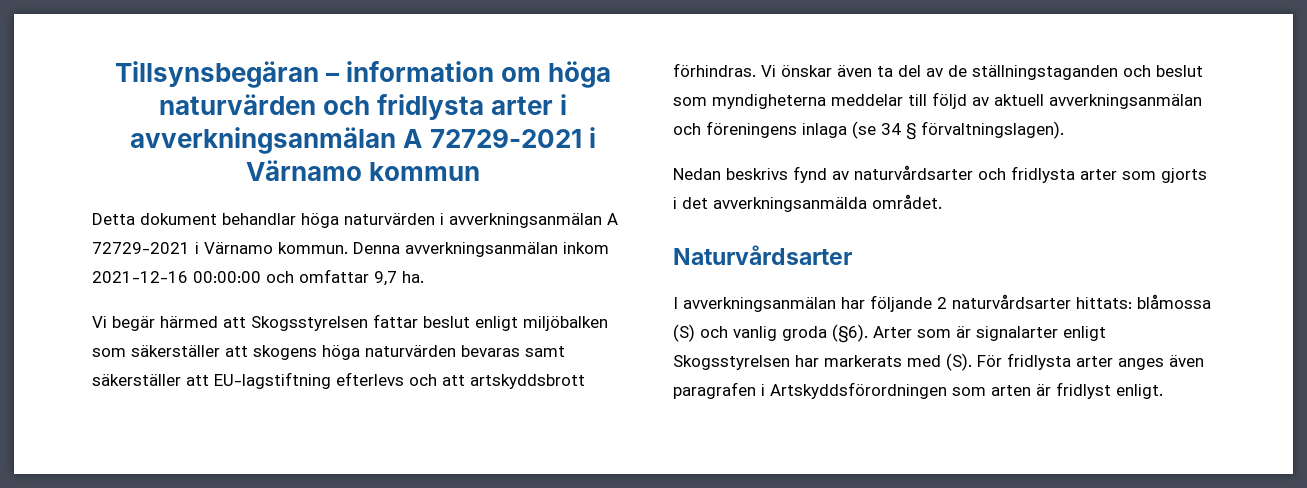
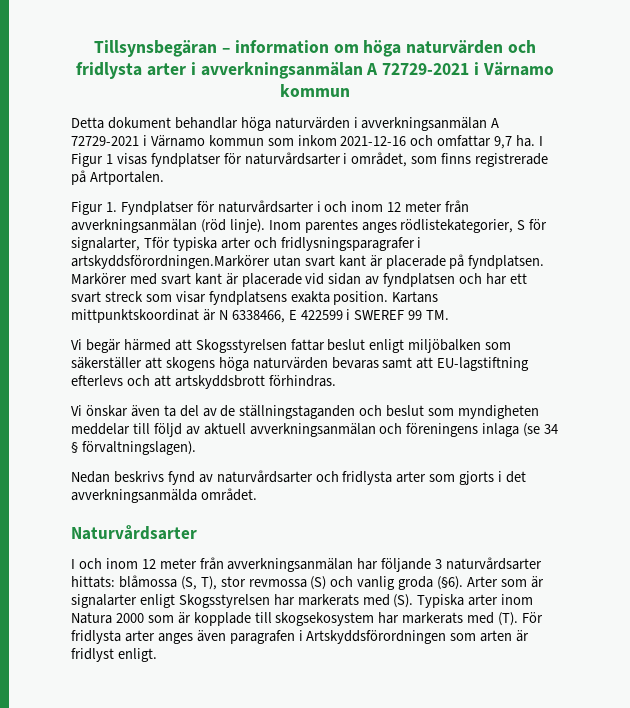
- Detta dokument behandlar höga naturvärden i avverkningsanmälan A 72729-2021 i Värnamo kommun. Denna avverkningsanmälan inkom 2021-12-16 00:00:00 och omfattar 9,7 ha.
+ Detta dokument behandlar höga naturvärden i avverkningsanmälan A 72729-2021 i Värnamo kommun som inkom 2021-12-16 och omfattar 9,7 ha. I Figur 1 visas fyndplatser för naturvårdsarter i området, som finns registrerade på Artportalen.
+ Figur 1. Fyndplatser för naturvårdsarter i och inom 12 meter från avverkningsanmälan (röd linje). Inom parentes anges rödlistekategorier, S för signalarter, Tför typiska arter och fridlysningsparagrafer i artskyddsförordningen.Markörer utan svart kant är placerade på fyndplatsen. Markörer med svart kant är placerade vid sidan av fyndplatsen och har ett svart streck som visar fyndplatsens exakta position. Kartans mittpunktskoordinat är N 6338466, E 422599 i SWEREF 99 TM.
- Vi begär härmed att Skogsstyrelsen fattar beslut enligt miljöbalken som säkerställer att skogens höga naturvärden bevaras samt säkerställer att EU-lagstiftning efterlevs och att artskyddsbrott förhindras. Vi önskar även ta del av de ställningstaganden och beslut som myndigheterna meddelar till följd av aktuell avverkningsanmälan och föreningens inlaga (se 34 § förvaltningslagen).
+ Vi begär härmed att Skogsstyrelsen fattar beslut enligt miljöbalken som säkerställer att skogens höga naturvärden bevaras samt att EU-lagstiftning efterlevs och att artskyddsbrott förhindras.
+ Vi önskar även ta del av de ställningstaganden och beslut som myndigheten meddelar till följd av aktuell avverkningsanmälan och föreningens inlaga (se 34 § förvaltningslagen).
- I avverkningsanmälan har följande 2 naturvårdsarter hittats: blåmossa (S) och vanlig groda (§6).
+ I och inom 12 meter från avverkningsanmälan har följande 3 naturvårdsarter hittats: blåmossa (S, T), stor revmossa (S) och vanlig groda (§6).
- Arter som är signalarter enligt Skogsstyrelsen har markerats med (S). För fridlysta arter anges även paragrafen i Artskyddsförordningen som arten är fridlyst enligt.
+ Arter som är signalarter enligt Skogsstyrelsen har markerats med (S). Typiska arter inom Natura 2000 som är kopplade till skogsekosystem har markerats med (T). För fridlysta arter anges även paragrafen i Artskyddsförordningen som arten är fridlyst enligt.

